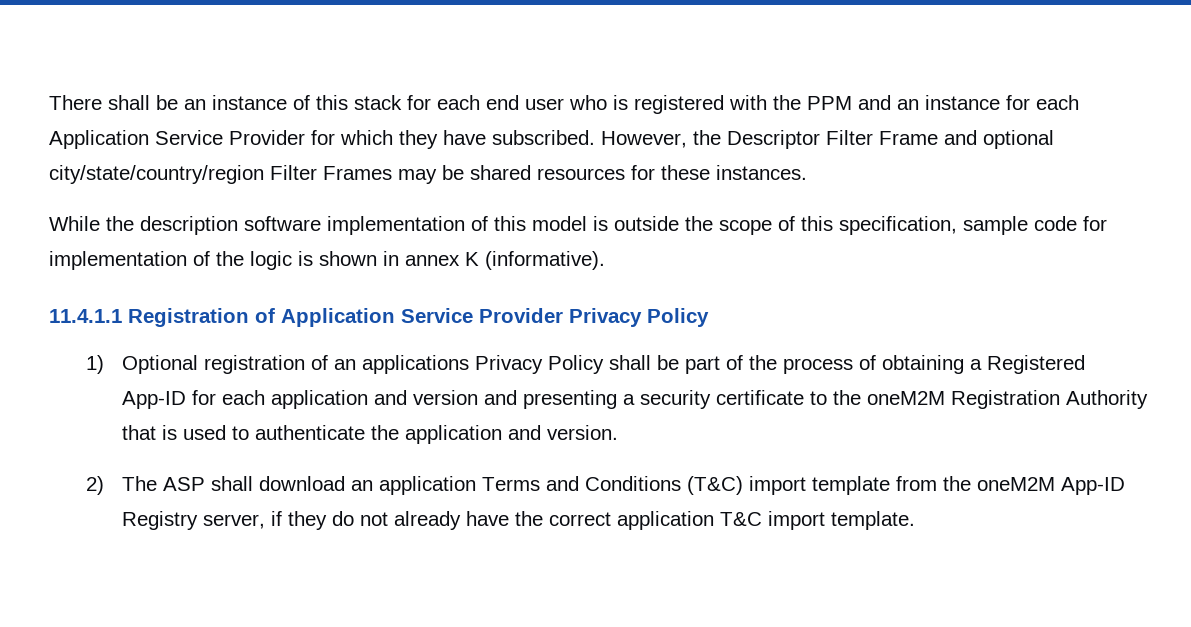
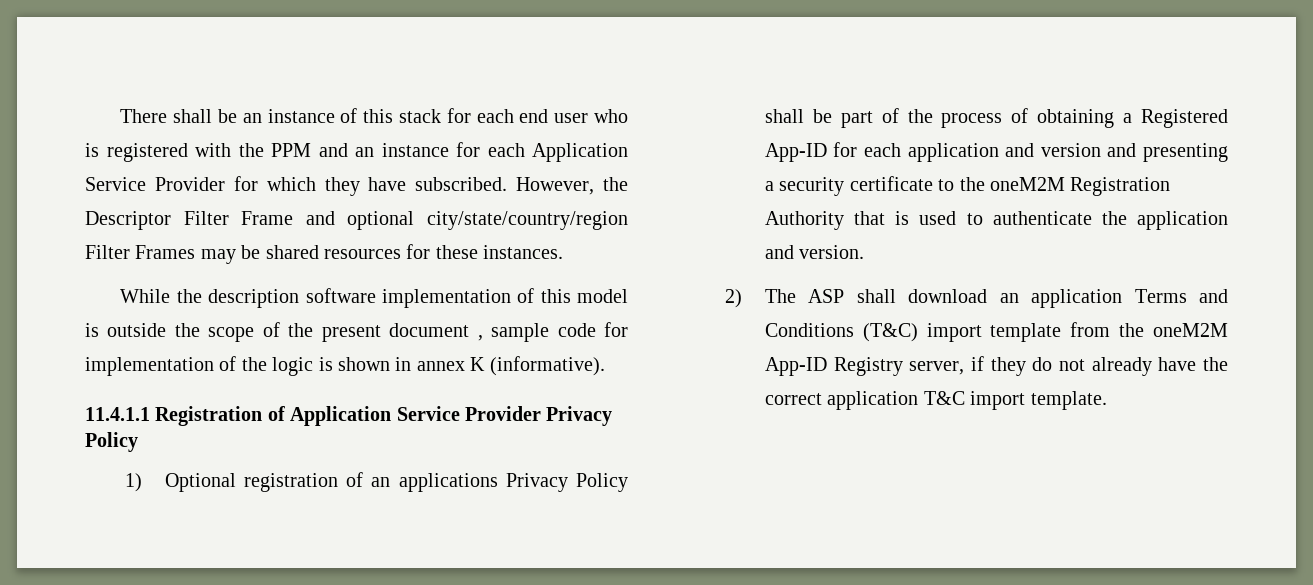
- While the description software implementation of this model is outside the scope of this specification, sample code for implementation of the logic is shown in annex K (informative).
+ While the description software implementation of this model is outside the scope of the present document , sample code for implementation of the logic is shown in annex K (informative).

